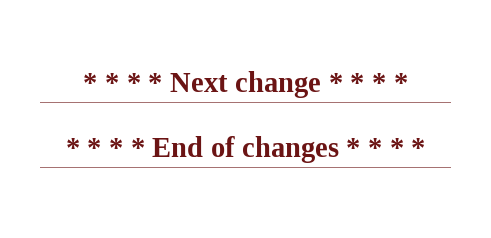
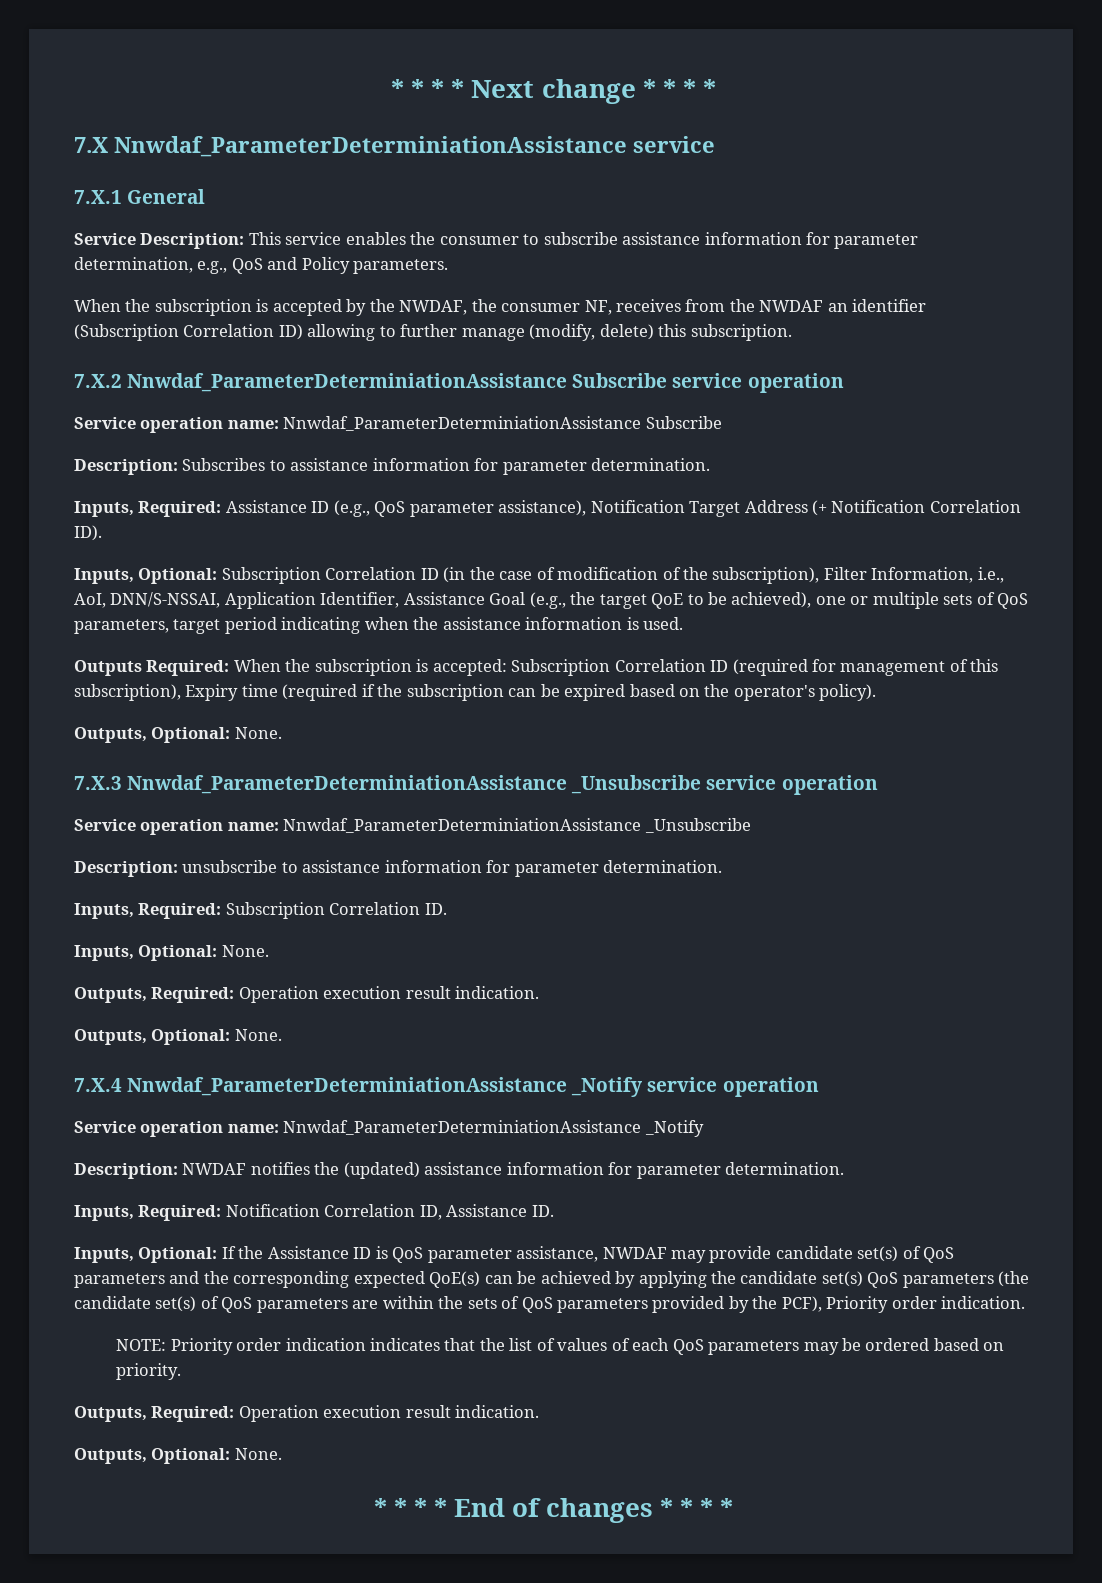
+ 7.X Nnwdaf_ParameterDeterminiationAssistance service
+ 7.X.1 General
+ Service Description: This service enables the consumer to subscribe assistance information for parameter determination, e.g., QoS and Policy parameters.
+ When the subscription is accepted by the NWDAF, the consumer NF, receives from the NWDAF an identifier (Subscription Correlation ID) allowing to further manage (modify, delete) this subscription.
+ 7.X.2 Nnwdaf_ParameterDeterminiationAssistance Subscribe service operation
+ Service operation name: Nnwdaf_ParameterDeterminiationAssistance Subscribe
+ Description: Subscribes to assistance information for parameter determination.
+ Inputs, Required: Assistance ID (e.g., QoS parameter assistance), Notification Target Address (+ Notification Correlation ID).
+ Inputs, Optional: Subscription Correlation ID (in the case of modification of the subscription), Filter Information, i.e., AoI, DNN/S-NSSAI, Application Identifier, Assistance Goal (e.g., the target QoE to be achieved), one or multiple sets of QoS parameters, target period indicating when the assistance information is used.
+ Outputs Required: When the subscription is accepted: Subscription Correlation ID (required for management of this subscription), Expiry time (required if the subscription can be expired based on the operator's policy).
+ Outputs, Optional: None.
+ 7.X.3 Nnwdaf_ParameterDeterminiationAssistance _Unsubscribe service operation
+ Service operation name: Nnwdaf_ParameterDeterminiationAssistance _Unsubscribe
+ Description: unsubscribe to assistance information for parameter determination.
+ Inputs, Required: Subscription Correlation ID.
+ Inputs, Optional: None.
+ Outputs, Required: Operation execution result indication.
+ Outputs, Optional: None.
+ 7.X.4 Nnwdaf_ParameterDeterminiationAssistance _Notify service operation
+ Service operation name: Nnwdaf_ParameterDeterminiationAssistance _Notify
+ Description: NWDAF notifies the (updated) assistance information for parameter determination.
+ Inputs, Required: Notification Correlation ID, Assistance ID.
+ Inputs, Optional: If the Assistance ID is QoS parameter assistance, NWDAF may provide candidate set(s) of QoS parameters and the corresponding expected QoE(s) can be achieved by applying the candidate set(s) QoS parameters (the candidate set(s) of QoS parameters are within the sets of QoS parameters provided by the PCF), Priority order indication.
+ NOTE: Priority order indication indicates that the list of values of each QoS parameters may be ordered based on priority.
+ Outputs, Required: Operation execution result indication.
+ Outputs, Optional: None.

